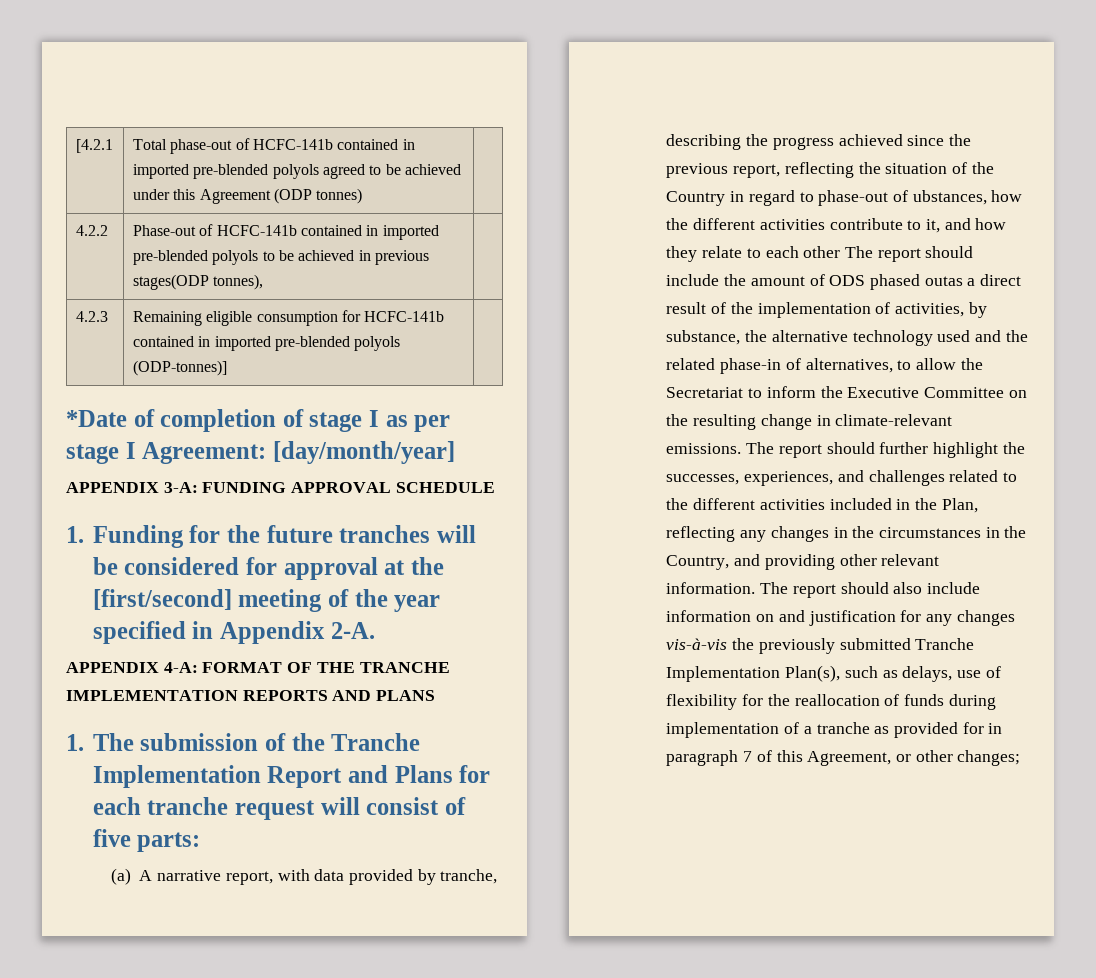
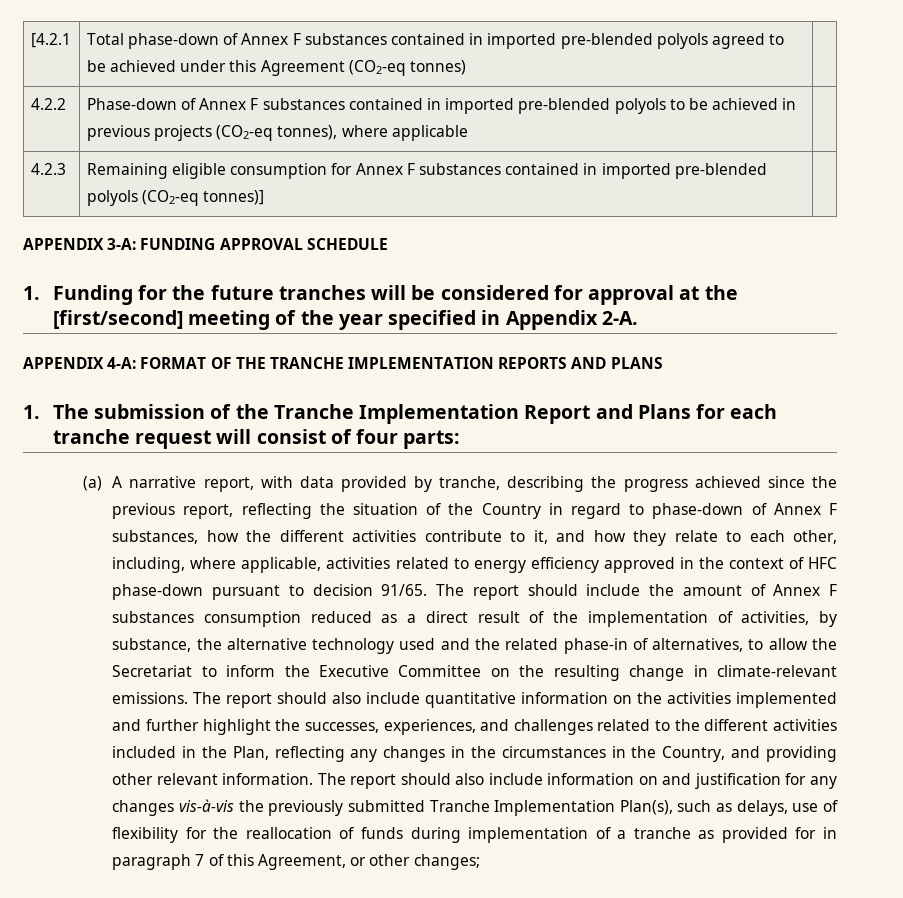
- [4.2.1 | Total phase-out of HCFC-141b contained in imported pre-blended polyols agreed to be achieved under this Agreement (ODP tonnes) |
+ [4.2.1 | Total phase-down of Annex F substances contained in imported pre-blended polyols agreed to be achieved under this Agreement (CO2-eq tonnes) |
- 4.2.2 | Phase-out of HCFC-141b contained in imported pre-blended polyols to be achieved in previous stages(ODP tonnes), |
+ 4.2.2 | Phase-down of Annex F substances contained in imported pre-blended polyols to be achieved in previous projects (CO2-eq tonnes), where applicable |
- 4.2.3 | Remaining eligible consumption for HCFC-141b contained in imported pre-blended polyols (ODP-tonnes)] |
- *Date of completion of stage I as per stage I Agreement: [day/month/year]
+ 4.2.3 | Remaining eligible consumption for Annex F substances contained in imported pre-blended polyols (CO2-eq tonnes)] |
- 1. The submission of the Tranche Implementation Report and Plans for each tranche request will consist of five parts:
+ 1. The submission of the Tranche Implementation Report and Plans for each tranche request will consist of four parts:
- (a) A narrative report, with data provided by tranche, describing the progress achieved since the previous report, reflecting the situation of the Country in regard to phase-out of ubstances, how the different activities contribute to it, and how they relate to each other The report should include the amount of ODS phased outas a direct result of the implementation of activities, by substance, the alternative technology used and the related phase-in of alternatives, to allow the Secretariat to inform the Executive Committee on the resulting change in climate-relevant emissions.
+ (a) A narrative report, with data provided by tranche, describing the progress achieved since the previous report, reflecting the situation of the Country in regard to phase-down of Annex F substances, how the different activities contribute to it, and how they relate to each other, including, where applicable, activities related to energy efficiency approved in the context of HFC phase-down pursuant to decision 91/65. The report should include the amount of Annex F substances consumption reduced as a direct result of the implementation of activities, by substance, the alternative technology used and the related phase-in of alternatives, to allow the Secretariat to inform the Executive Committee on the resulting change in climate-relevant emissions.
- The report should further highlight the successes, experiences, and challenges related to the different activities included in the Plan, reflecting any changes in the circumstances in the Country, and providing other relevant information.
+ The report should also include quantitative information on the activities implemented and further highlight the successes, experiences, and challenges related to the different activities included in the Plan, reflecting any changes in the circumstances in the Country, and providing other relevant information.

